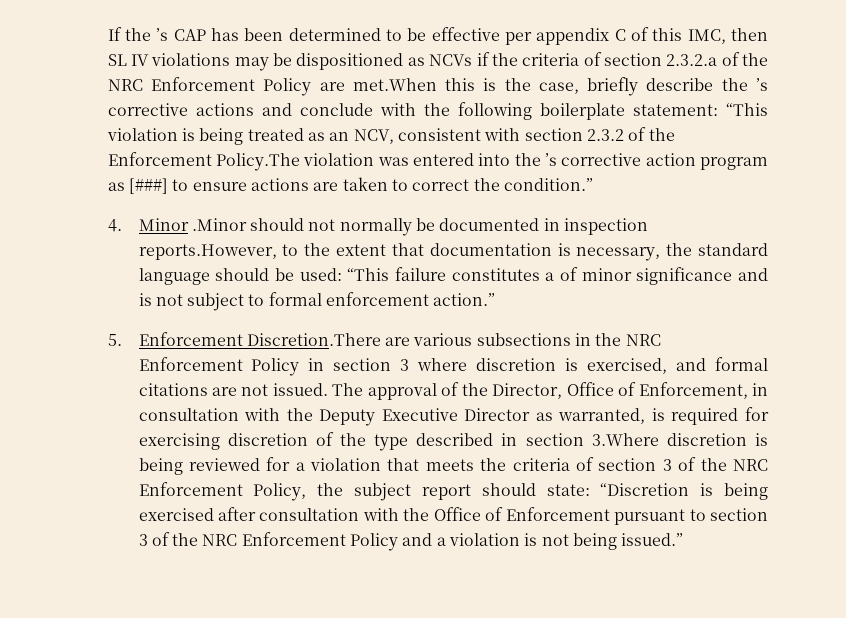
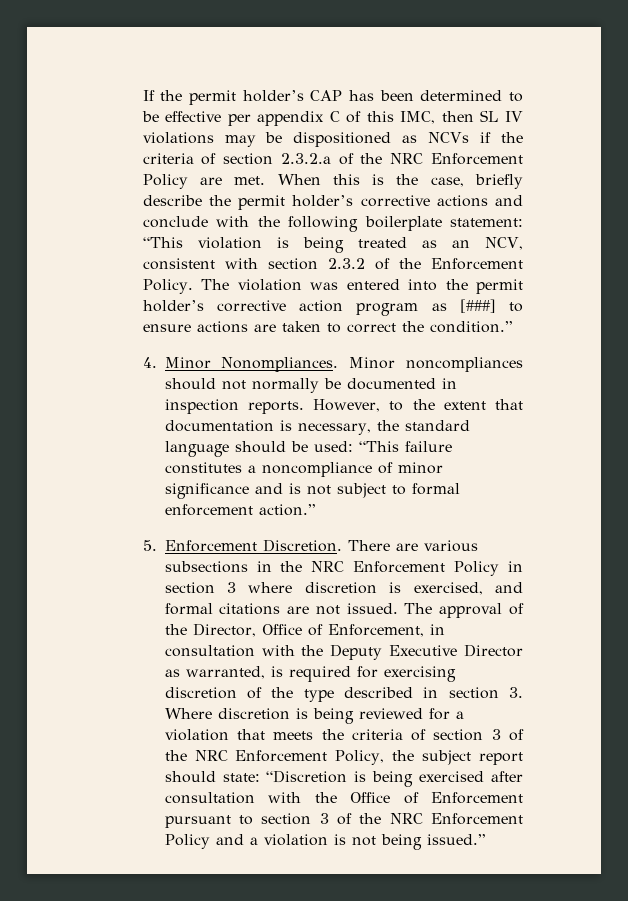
- If the ’s CAP has been determined to be effective per appendix C of this IMC, then SL IV violations may be dispositioned as NCVs if the criteria of section 2.3.2.a of the NRC Enforcement Policy are met.When this is the case, briefly describe the ’s corrective actions and conclude with the following boilerplate statement:
+ If the permit holder’s CAP has been determined to be effective per appendix C of this IMC, then SL IV violations may be dispositioned as NCVs if the criteria of section 2.3.2.a of the NRC Enforcement Policy are met. When this is the case, briefly describe the permit holder’s corrective actions and conclude with the following boilerplate statement:
- “This violation is being treated as an NCV, consistent with section 2.3.2 of the Enforcement Policy.The violation was entered into the ’s corrective action program as [###] to ensure actions are taken to correct the condition.”
+ “This violation is being treated as an NCV, consistent with section 2.3.2 of the Enforcement Policy. The violation was entered into the permit holder’s corrective action program as [###] to ensure actions are taken to correct the condition.”
- 4. Minor .Minor should not normally be documented in inspection reports.However, to the extent that documentation is necessary, the standard language should be used: “This failure constitutes a of minor significance and is not subject to formal enforcement action.”
+ 4. Minor Nonompliances. Minor noncompliances should not normally be documented in inspection reports. However, to the extent that documentation is necessary, the standard language should be used: “This failure constitutes a noncompliance of minor significance and is not subject to formal enforcement action.”
- 5. Enforcement Discretion.There are various subsections in the NRC Enforcement Policy in section 3 where discretion is exercised, and formal citations are not issued.
+ 5. Enforcement Discretion. There are various subsections in the NRC Enforcement Policy in section 3 where discretion is exercised, and formal citations are not issued.
- The approval of the Director, Office of Enforcement, in consultation with the Deputy Executive Director as warranted, is required for exercising discretion of the type described in section 3.Where discretion is being reviewed for a violation that meets the criteria of section 3 of the NRC Enforcement Policy, the subject report should state:
+ The approval of the Director, Office of Enforcement, in consultation with the Deputy Executive Director as warranted, is required for exercising discretion of the type described in section 3. Where discretion is being reviewed for a violation that meets the criteria of section 3 of the NRC Enforcement Policy, the subject report should state:

